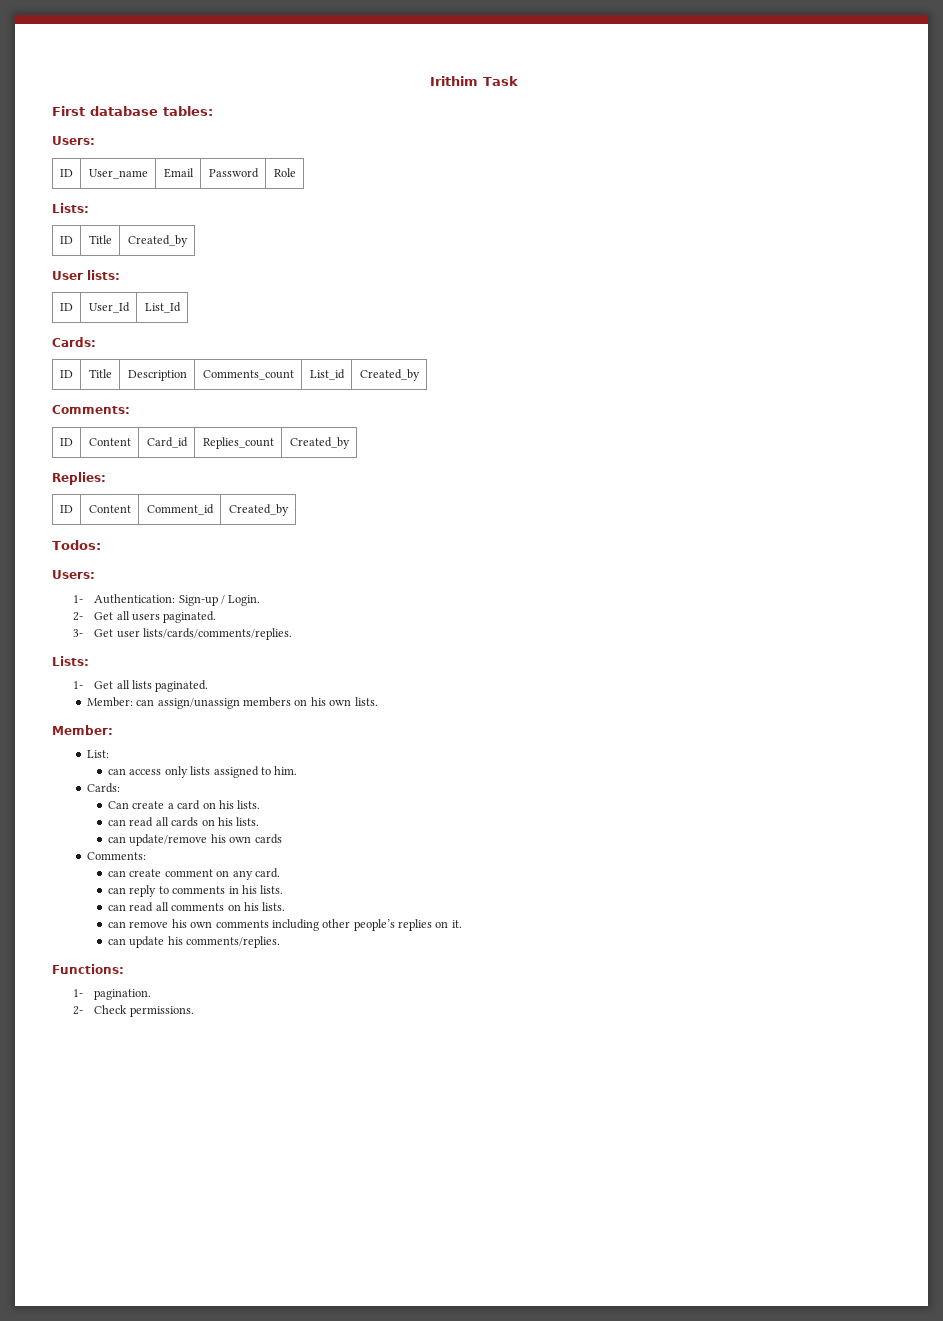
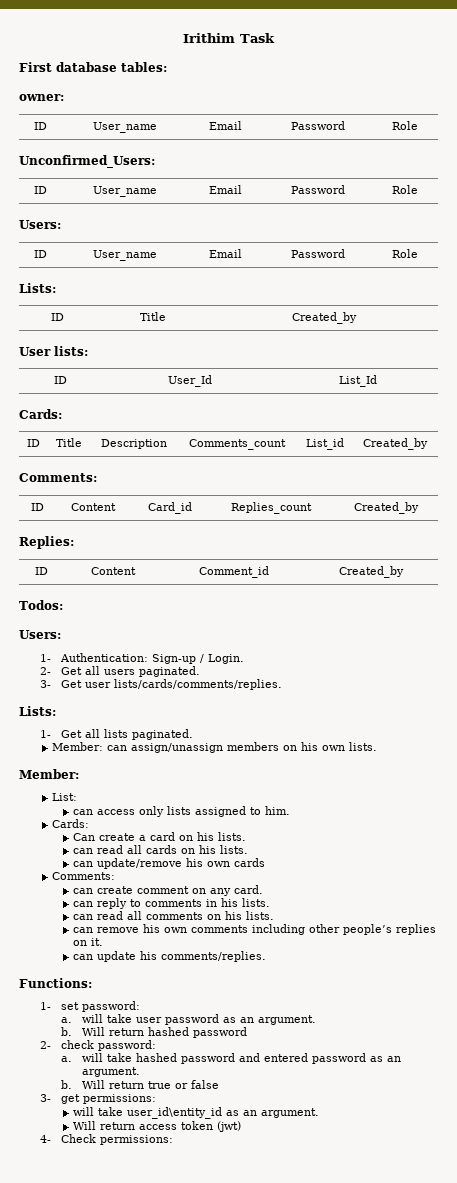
+ owner:
+ ID | User_name | Email | Password | Role
+ Unconfirmed_Users:
+ ID | User_name | Email | Password | Role
- 1- pagination.
- 2- Check permissions.
+ 1- set password:
+ a. will take user password as an argument.
+ b. Will return hashed password
+ 2- check password:
+ a. will take hashed password and entered password as an argument.
+ b. Will return true or false
+ 3- get permissions:
+ will take user_id\entity_id as an argument.
+ Will return access token (jwt)
+ 4- Check permissions:

